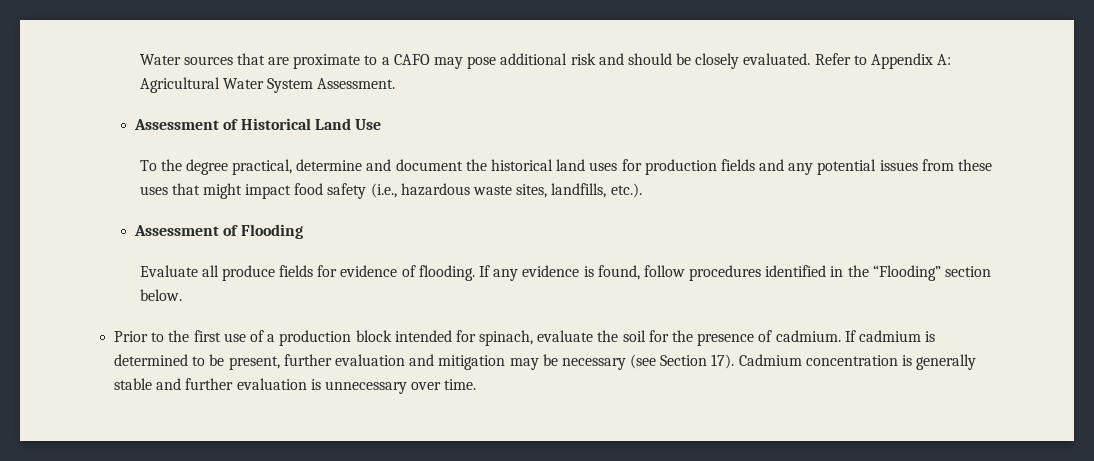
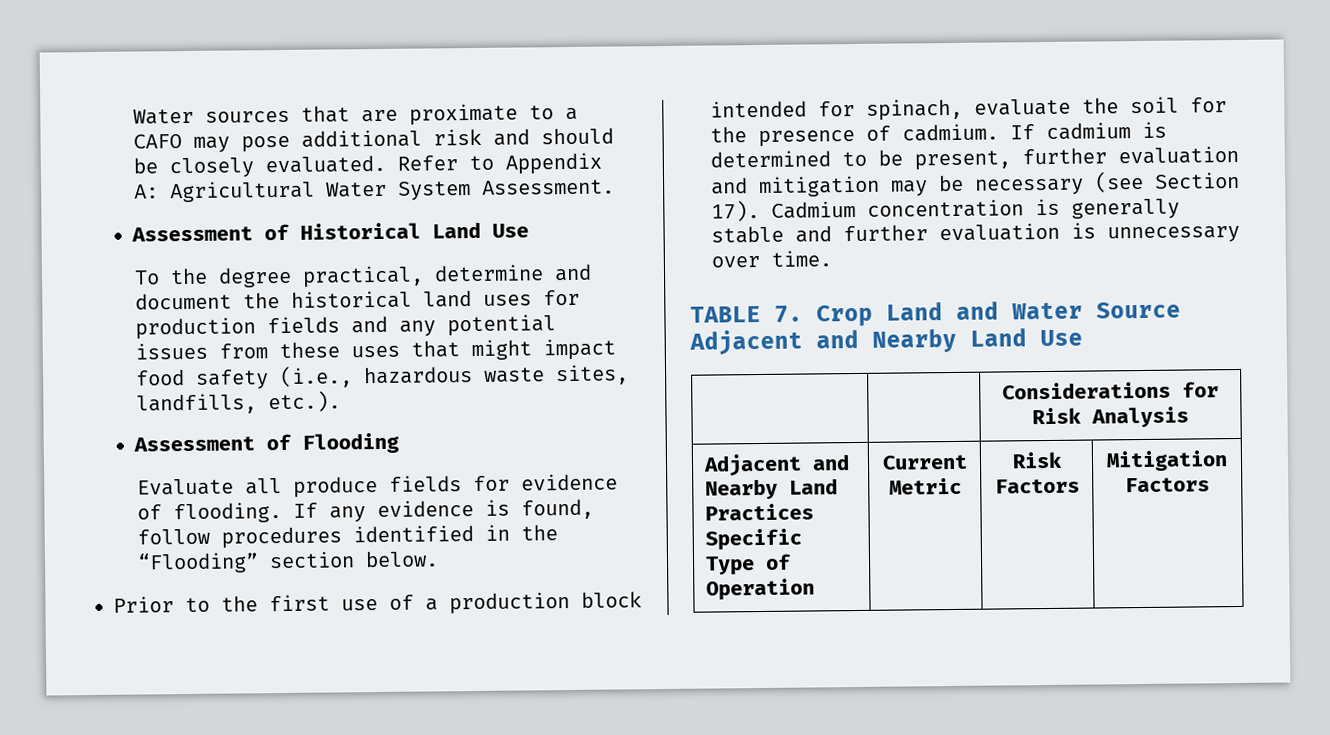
+ TABLE 7. Crop Land and Water Source Adjacent and Nearby Land Use
+ | | Considerations for Risk Analysis
+ Adjacent and Nearby Land Practices Specific Type of Operation | Current Metric | Risk Factors | Mitigation Factors

